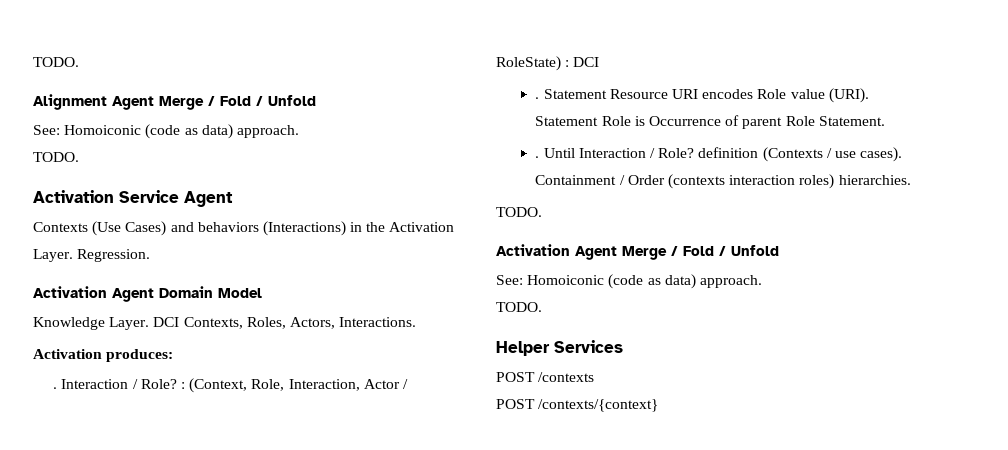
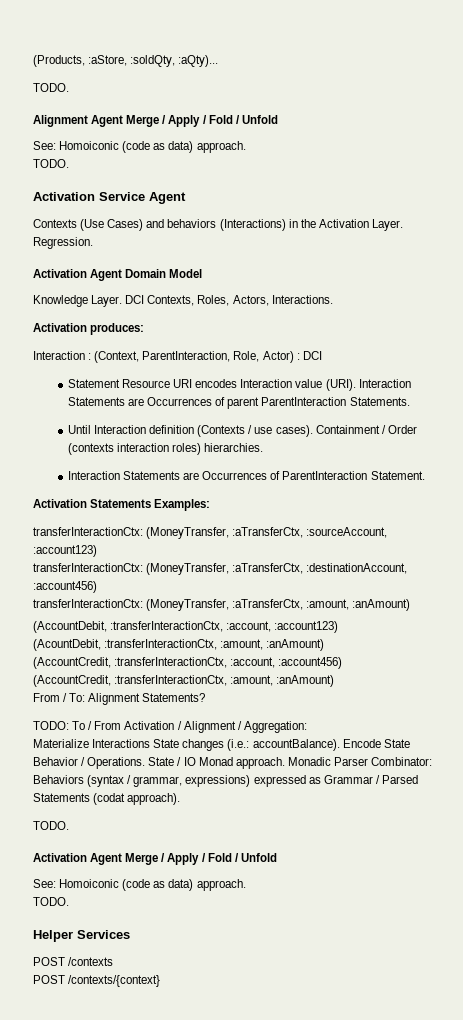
+ (Products, :aStore, :soldQty, :aQty)...
- Alignment Agent Merge / Fold / Unfold
+ Alignment Agent Merge / Apply / Fold / Unfold
- . Interaction / Role? : (Context, Role, Interaction, Actor / RoleState) : DCI
- . Statement Resource URI encodes Role value (URI).
+ Interaction : (Context, ParentInteraction, Role, Actor) : DCI
+ Statement Resource URI encodes Interaction value (URI).
- Statement Role is Occurrence of parent Role Statement.
- . Until Interaction / Role? definition (Contexts / use cases).
+ Interaction Statements are Occurrences of parent ParentInteraction Statements.
+ Until Interaction definition (Contexts / use cases).
+ Interaction Statements are Occurrences of ParentInteraction Statement.
+ Activation Statements Examples:
+ transferInteractionCtx: (MoneyTransfer, :aTransferCtx, :sourceAccount, :account123)
+ transferInteractionCtx: (MoneyTransfer, :aTransferCtx, :destinationAccount, :account456)
+ transferInteractionCtx: (MoneyTransfer, :aTransferCtx, :amount, :anAmount)
+ (AccountDebit, :transferInteractionCtx, :account, :account123)
+ (AcountDebit, :transferInteractionCtx, :amount, :anAmount)
+ (AccountCredit, :transferInteractionCtx, :account, :account456)
+ (AccountCredit, :transferInteractionCtx, :amount, :anAmount)
+ From / To: Alignment Statements?
+ TODO: To / From Activation / Alignment / Aggregation:
+ Materialize Interactions State changes (i.e.: accountBalance). Encode State Behavior / Operations. State / IO Monad approach. Monadic Parser Combinator: Behaviors (syntax / grammar, expressions) expressed as Grammar / Parsed Statements (codat approach).
- Activation Agent Merge / Fold / Unfold
+ Activation Agent Merge / Apply / Fold / Unfold

